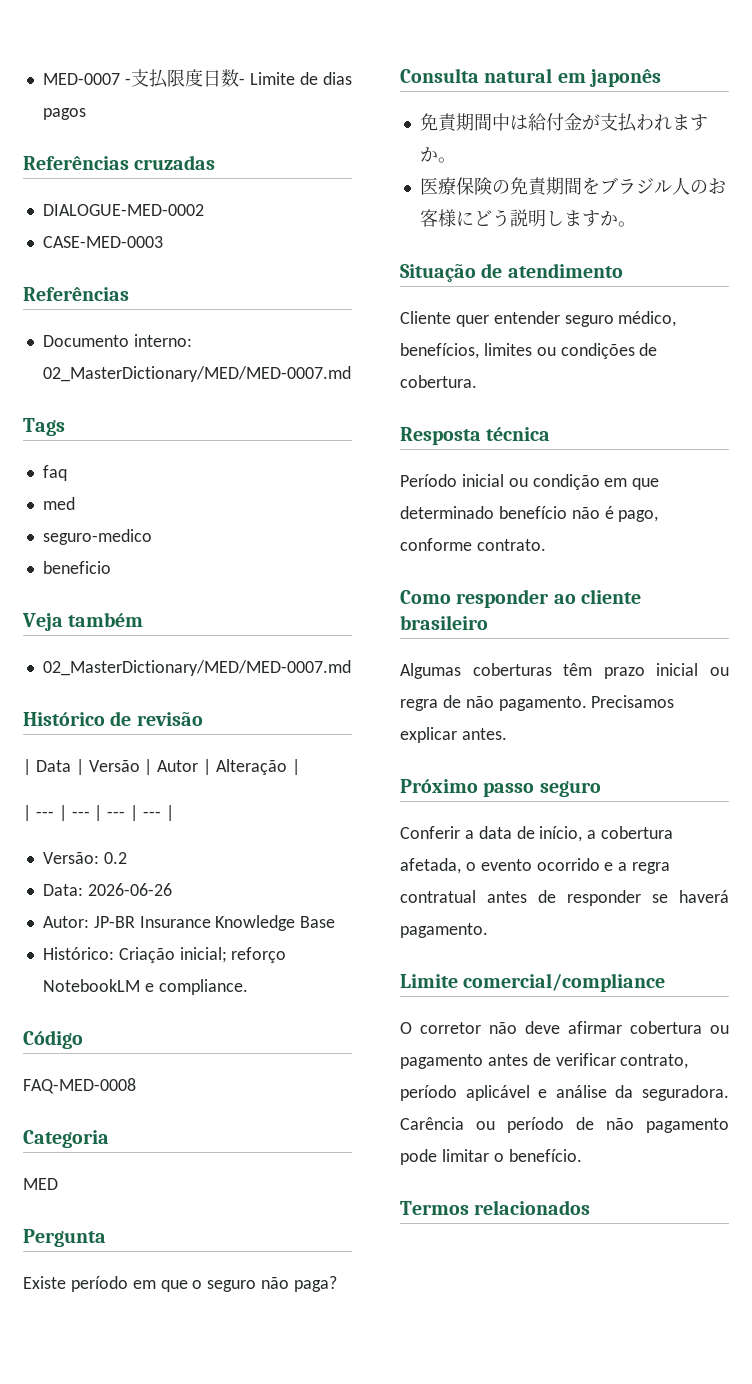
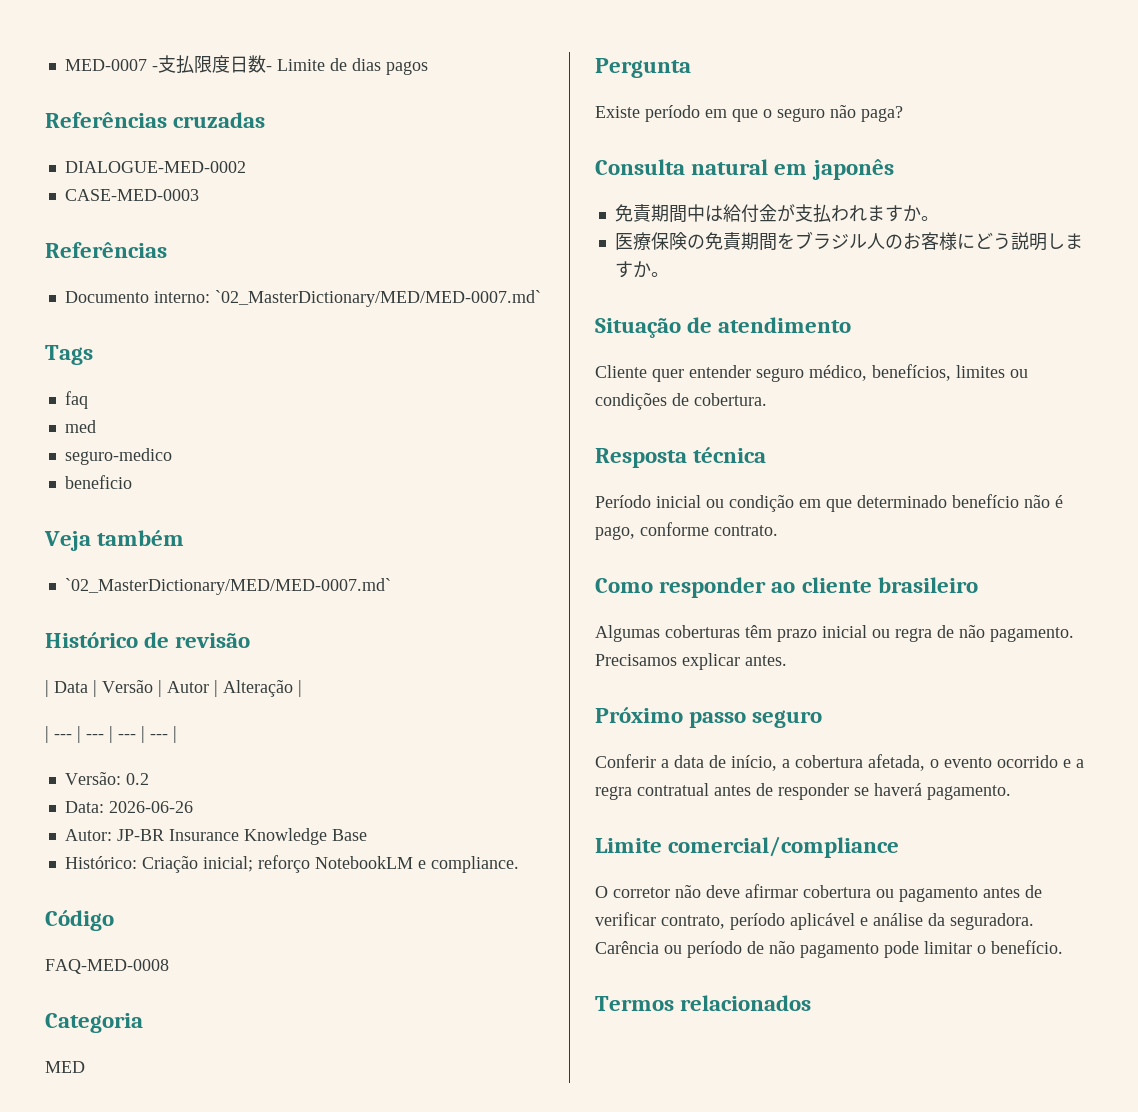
- Documento interno: 02_MasterDictionary/MED/MED-0007.md
+ Documento interno: `02_MasterDictionary/MED/MED-0007.md`
  Veja também
- 02_MasterDictionary/MED/MED-0007.md
+ `02_MasterDictionary/MED/MED-0007.md`

